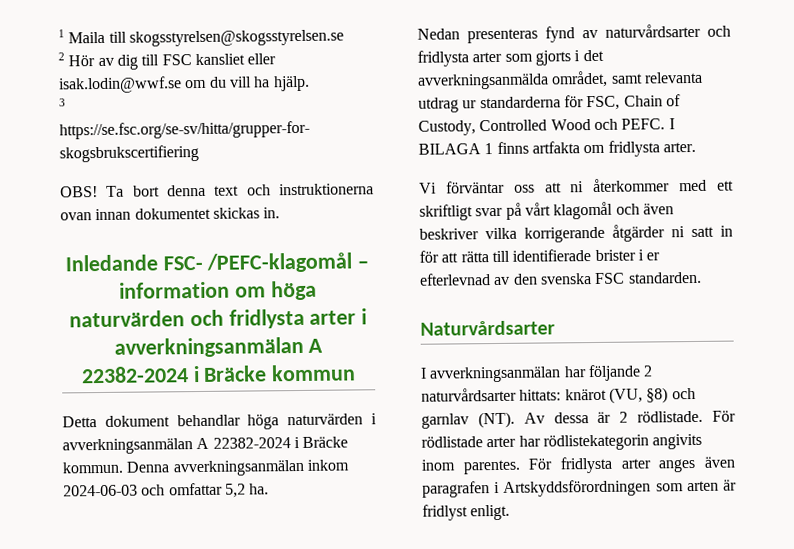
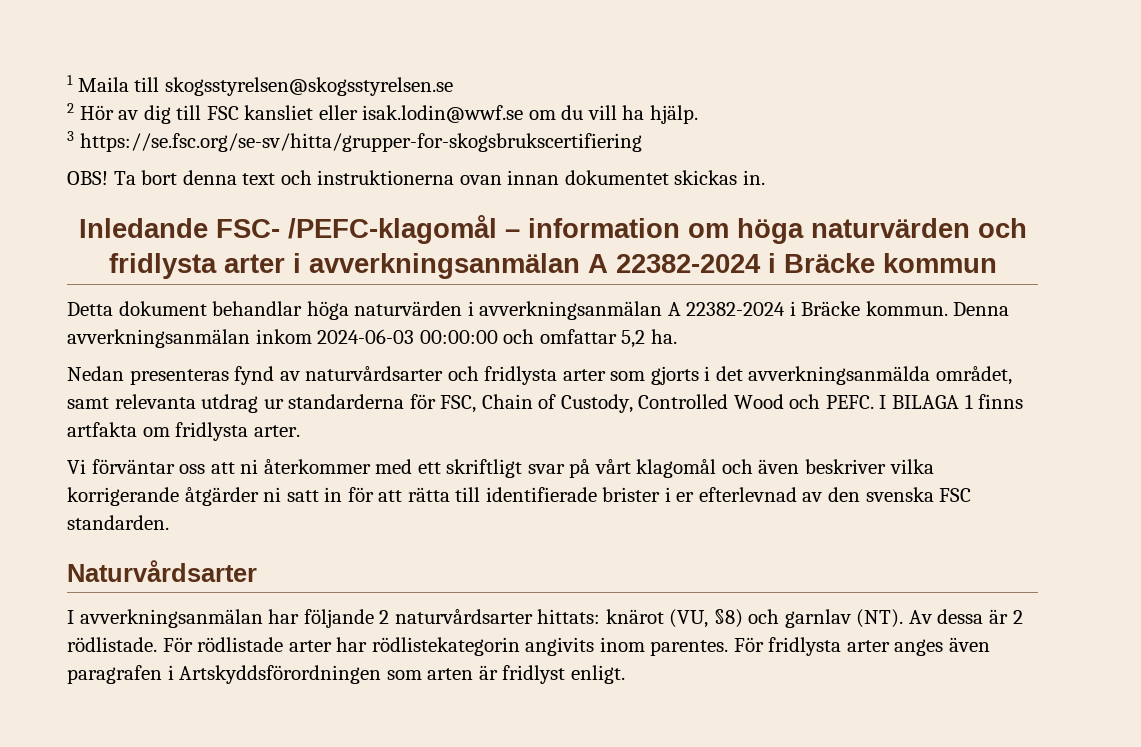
- Denna avverkningsanmälan inkom 2024-06-03 och omfattar 5,2 ha.
+ Denna avverkningsanmälan inkom 2024-06-03 00:00:00 och omfattar 5,2 ha.

